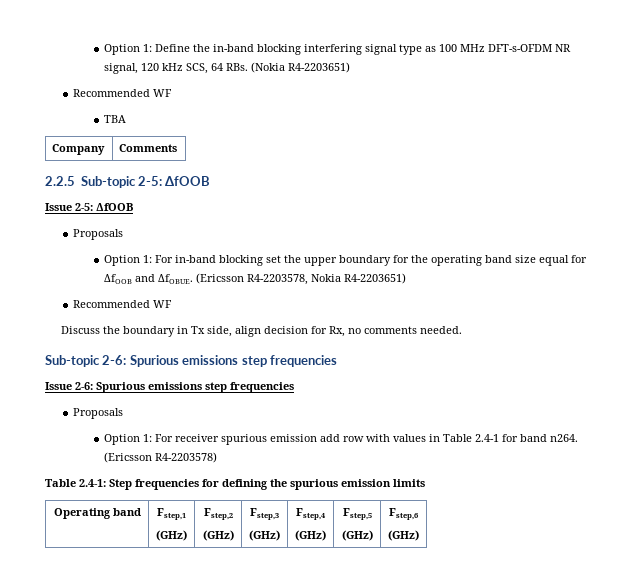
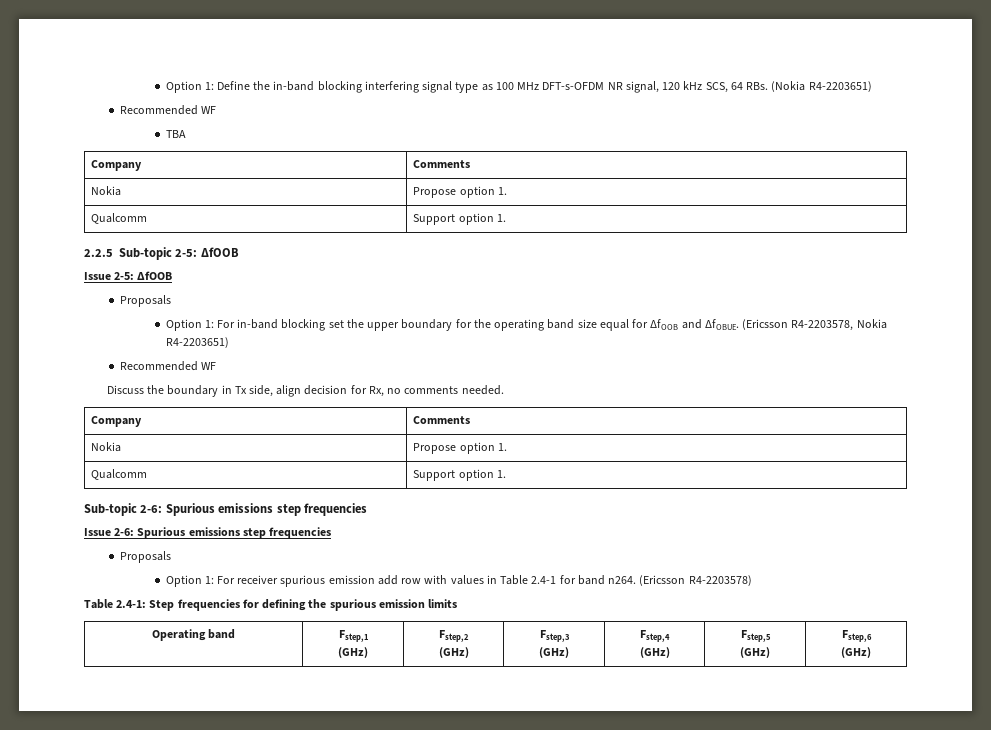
  TBA
  Company | Comments
+ Nokia | Propose option 1.
+ Qualcomm | Support option 1.
  Discuss the boundary in Tx side, align decision for Rx, no comments needed.
+ Company | Comments
+ Nokia | Propose option 1.
+ Qualcomm | Support option 1.

